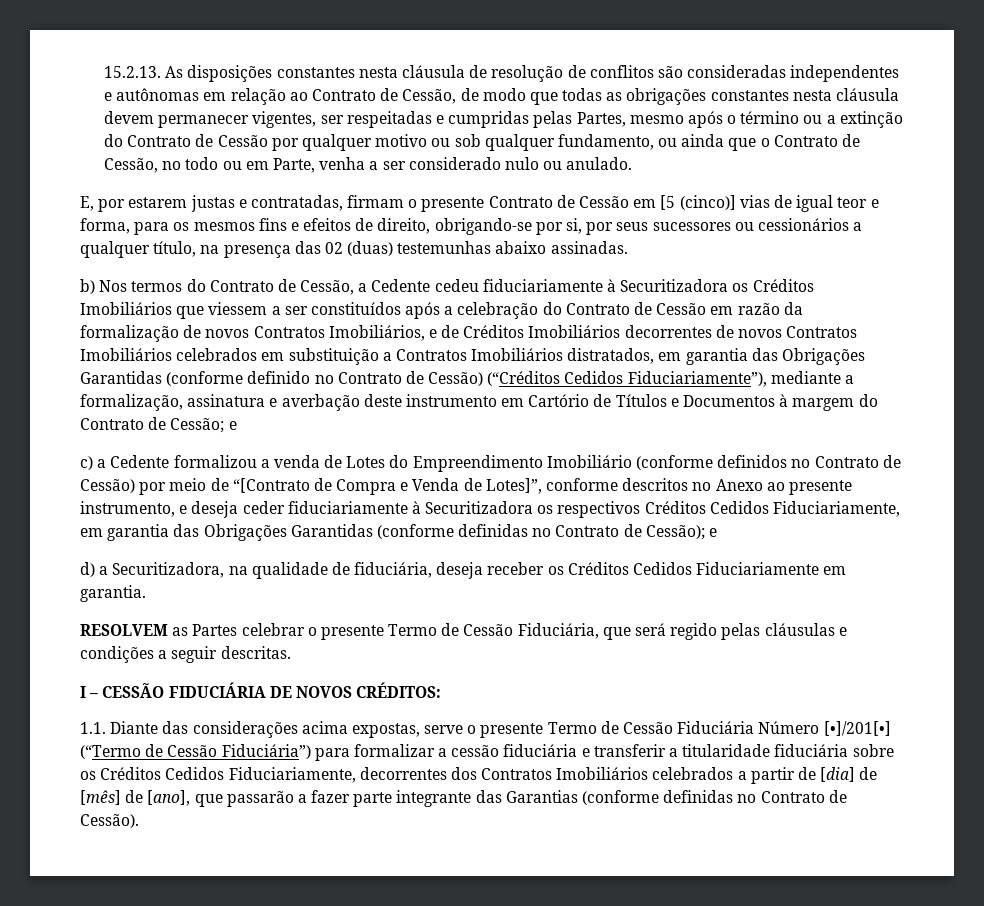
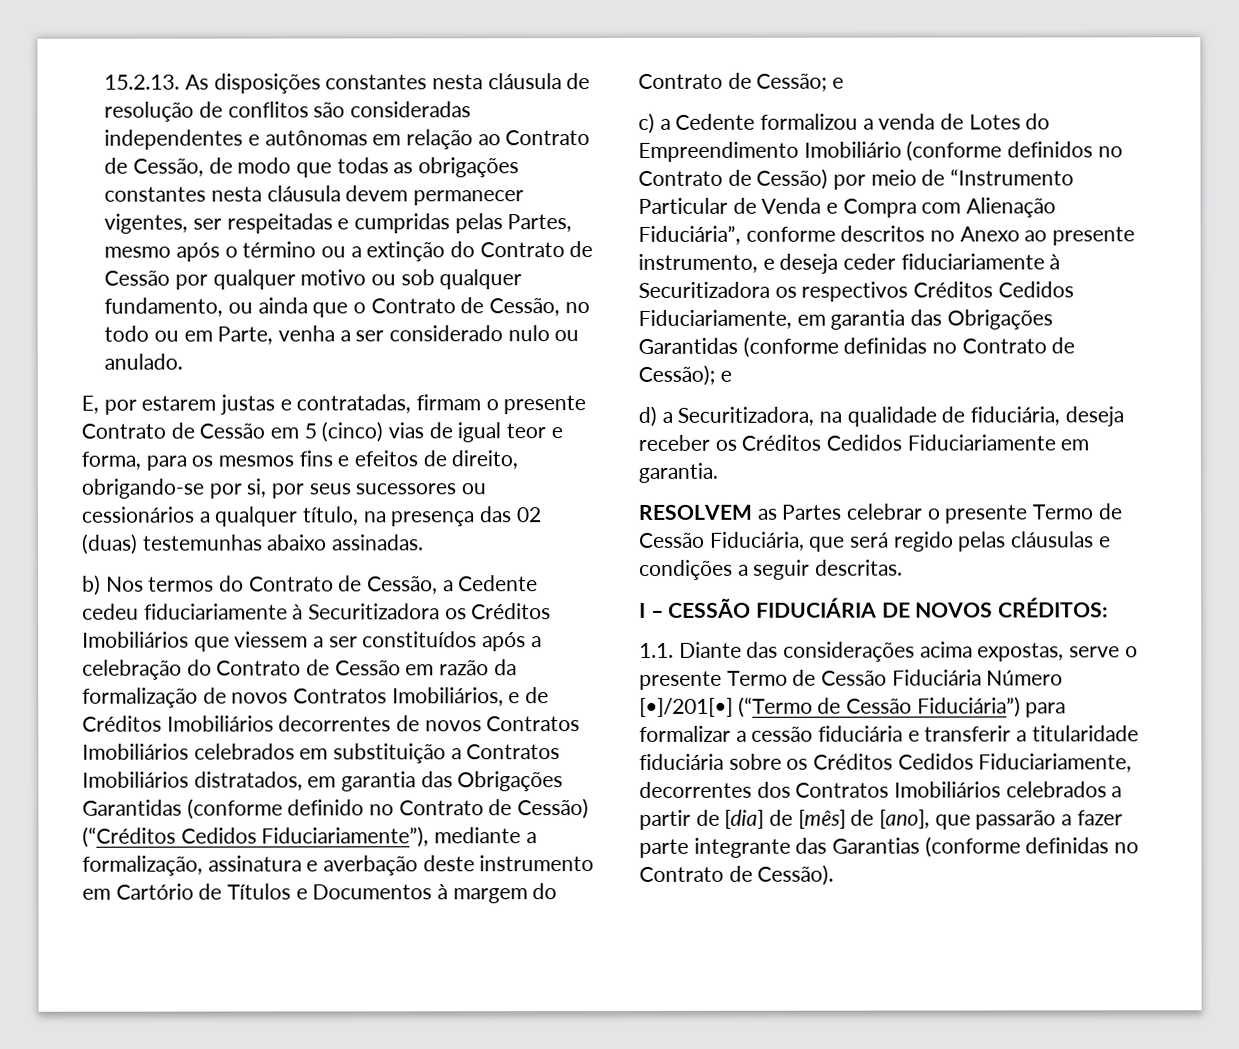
- E, por estarem justas e contratadas, firmam o presente Contrato de Cessão em [5 (cinco)] vias de igual teor e forma, para os mesmos fins e efeitos de direito, obrigando-se por si, por seus sucessores ou cessionários a qualquer título, na presença das 02 (duas) testemunhas abaixo assinadas.
+ E, por estarem justas e contratadas, firmam o presente Contrato de Cessão em 5 (cinco) vias de igual teor e forma, para os mesmos fins e efeitos de direito, obrigando-se por si, por seus sucessores ou cessionários a qualquer título, na presença das 02 (duas) testemunhas abaixo assinadas.
- c) a Cedente formalizou a venda de Lotes do Empreendimento Imobiliário (conforme definidos no Contrato de Cessão) por meio de “[Contrato de Compra e Venda de Lotes]”, conforme descritos no Anexo ao presente instrumento, e deseja ceder fiduciariamente à Securitizadora os respectivos Créditos Cedidos Fiduciariamente, em garantia das Obrigações Garantidas (conforme definidas no Contrato de Cessão); e
+ c) a Cedente formalizou a venda de Lotes do Empreendimento Imobiliário (conforme definidos no Contrato de Cessão) por meio de “Instrumento Particular de Venda e Compra com Alienação Fiduciária”, conforme descritos no Anexo ao presente instrumento, e deseja ceder fiduciariamente à Securitizadora os respectivos Créditos Cedidos Fiduciariamente, em garantia das Obrigações Garantidas (conforme definidas no Contrato de Cessão); e

